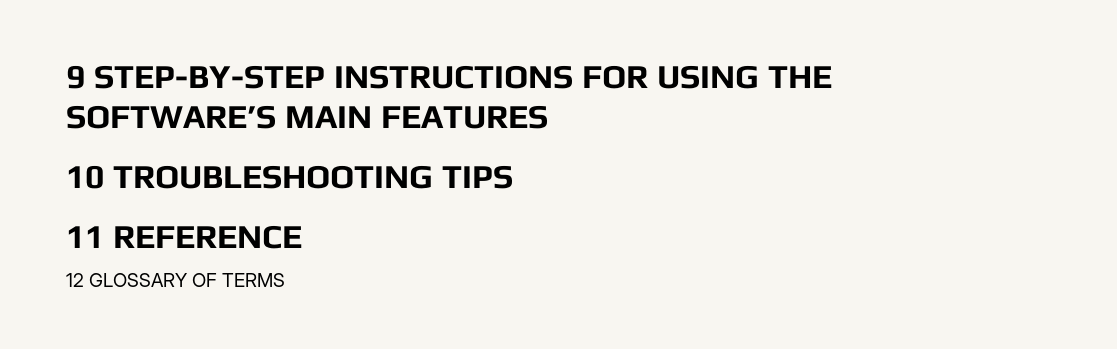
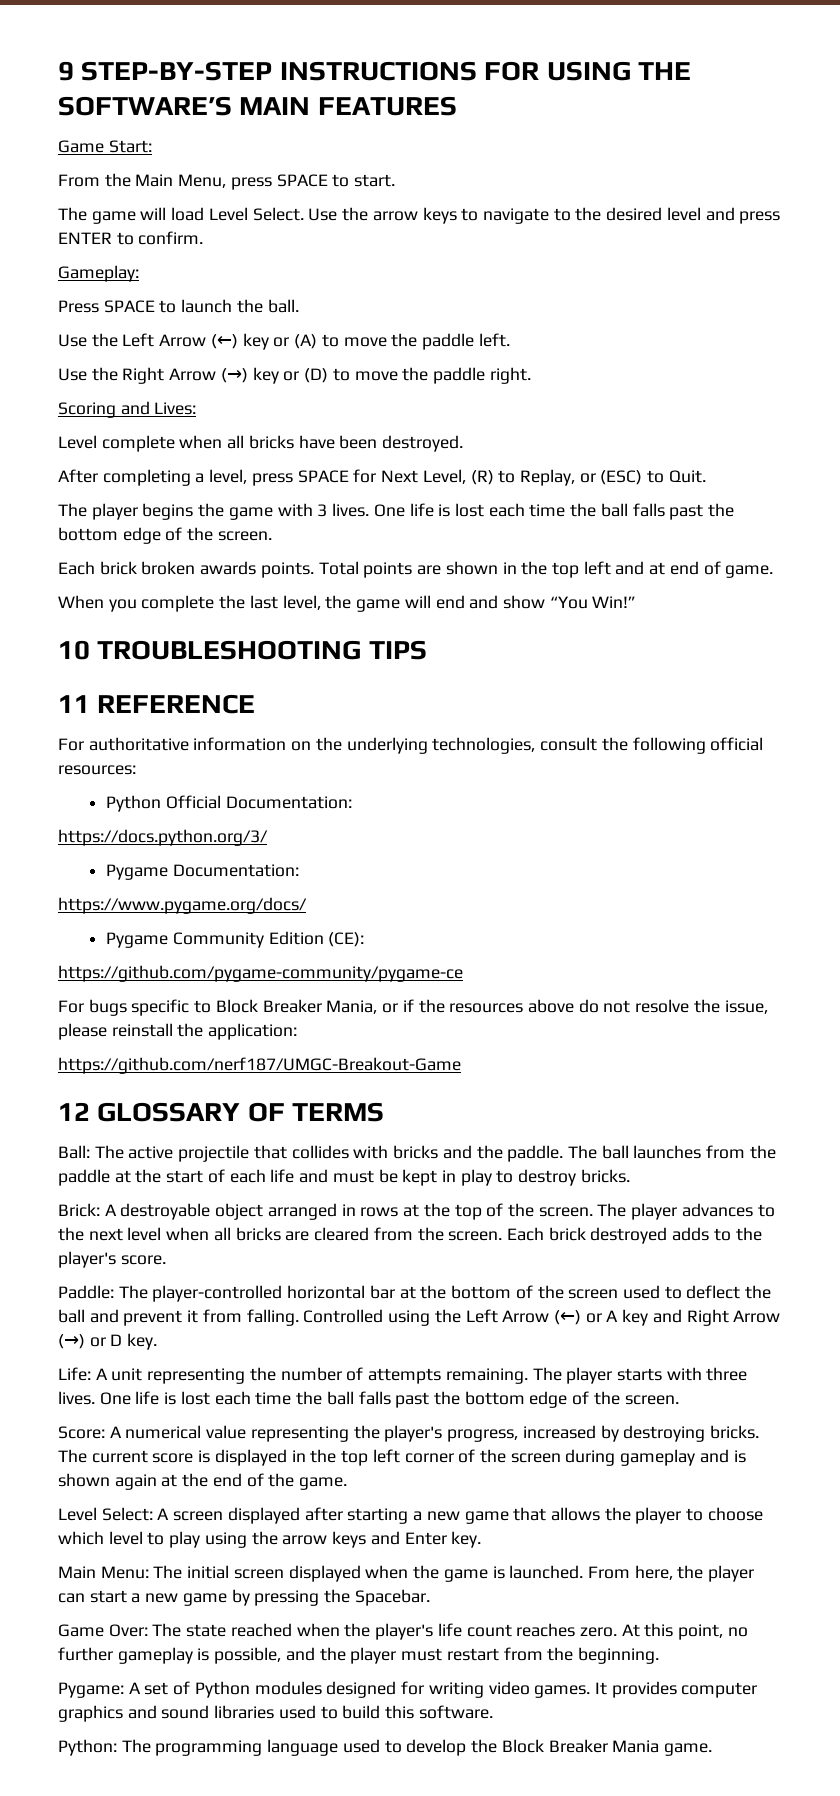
+ Game Start:
+ From the Main Menu, press SPACE to start.
+ The game will load Level Select. Use the arrow keys to navigate to the desired level and press ENTER to confirm.
+ Gameplay:
+ Press SPACE to launch the ball.
+ Use the Left Arrow (←) key or (A) to move the paddle left.
+ Use the Right Arrow (→) key or (D) to move the paddle right.
+ Scoring and Lives:
+ Level complete when all bricks have been destroyed.
+ After completing a level, press SPACE for Next Level, (R) to Replay, or (ESC) to Quit.
+ The player begins the game with 3 lives. One life is lost each time the ball falls past the bottom edge of the screen.
+ Each brick broken awards points. Total points are shown in the top left and at end of game.
+ When you complete the last level, the game will end and show “You Win!”
+ For authoritative information on the underlying technologies, consult the following official resources:
+ Python Official Documentation:
+ https://docs.python.org/3/
+ Pygame Documentation:
+ https://www.pygame.org/docs/
+ Pygame Community Edition (CE):
+ https://github.com/pygame-community/pygame-ce
+ For bugs specific to Block Breaker Mania, or if the resources above do not resolve the issue, please reinstall the application:
+ https://github.com/nerf187/UMGC-Breakout-Game
  12 GLOSSARY OF TERMS
+ Ball: The active projectile that collides with bricks and the paddle. The ball launches from the paddle at the start of each life and must be kept in play to destroy bricks.
+ Brick: A destroyable object arranged in rows at the top of the screen. The player advances to the next level when all bricks are cleared from the screen. Each brick destroyed adds to the player's score.
+ Paddle: The player-controlled horizontal bar at the bottom of the screen used to deflect the ball and prevent it from falling. Controlled using the Left Arrow (←) or A key and Right Arrow (→) or D key.
+ Life: A unit representing the number of attempts remaining. The player starts with three lives. One life is lost each time the ball falls past the bottom edge of the screen.
+ Score: A numerical value representing the player's progress, increased by destroying bricks. The current score is displayed in the top left corner of the screen during gameplay and is shown again at the end of the game.
+ Level Select: A screen displayed after starting a new game that allows the player to choose which level to play using the arrow keys and Enter key.
+ Main Menu: The initial screen displayed when the game is launched. From here, the player can start a new game by pressing the Spacebar.
+ Game Over: The state reached when the player's life count reaches zero. At this point, no further gameplay is possible, and the player must restart from the beginning.
+ Pygame: A set of Python modules designed for writing video games. It provides computer graphics and sound libraries used to build this software.
+ Python: The programming language used to develop the Block Breaker Mania game.

